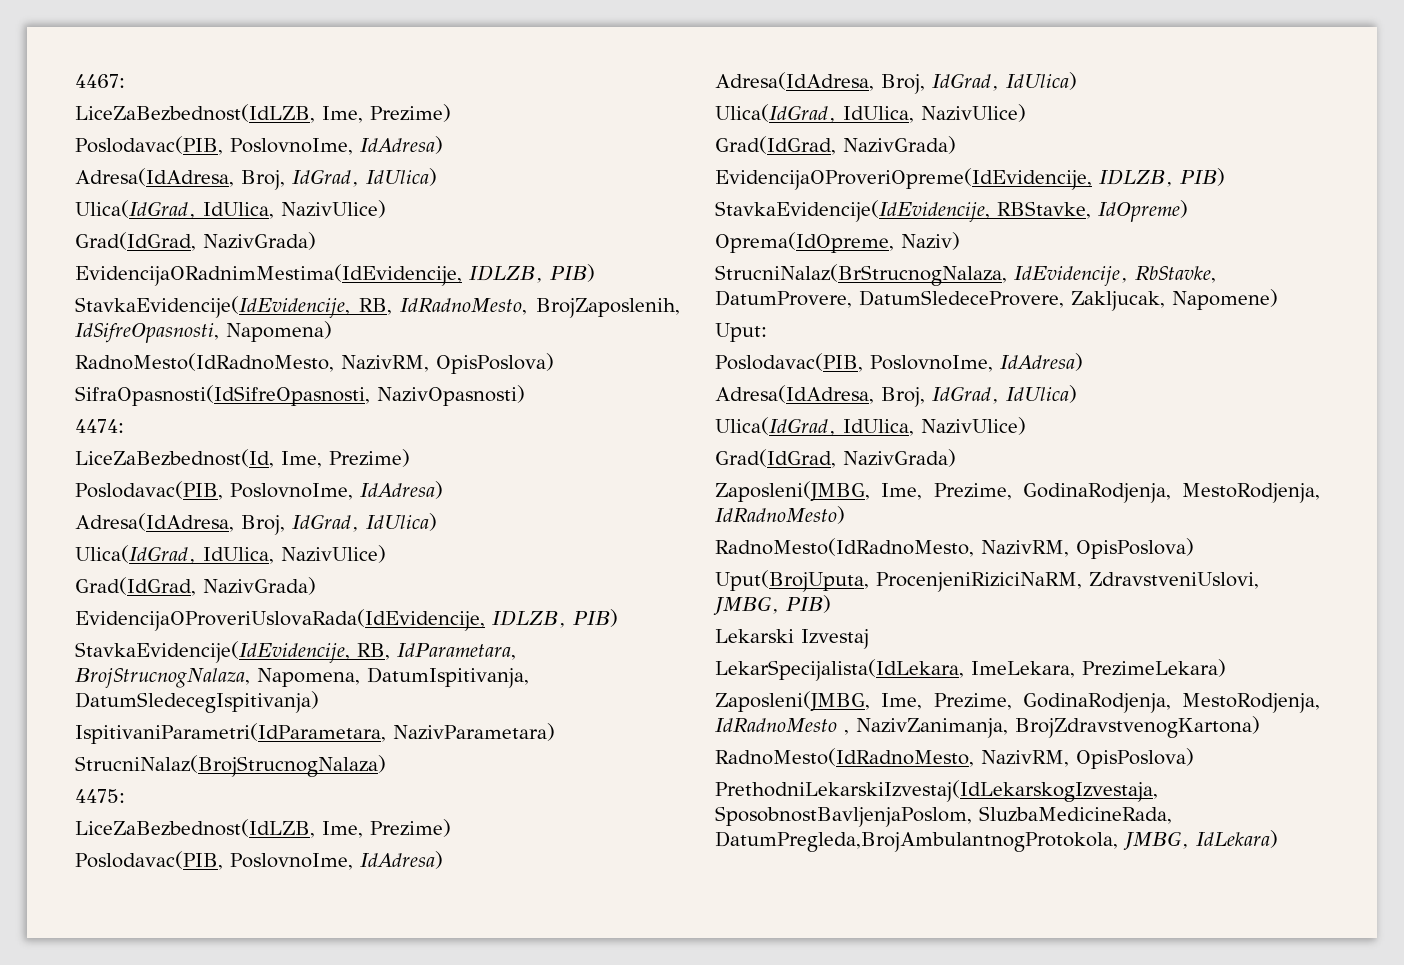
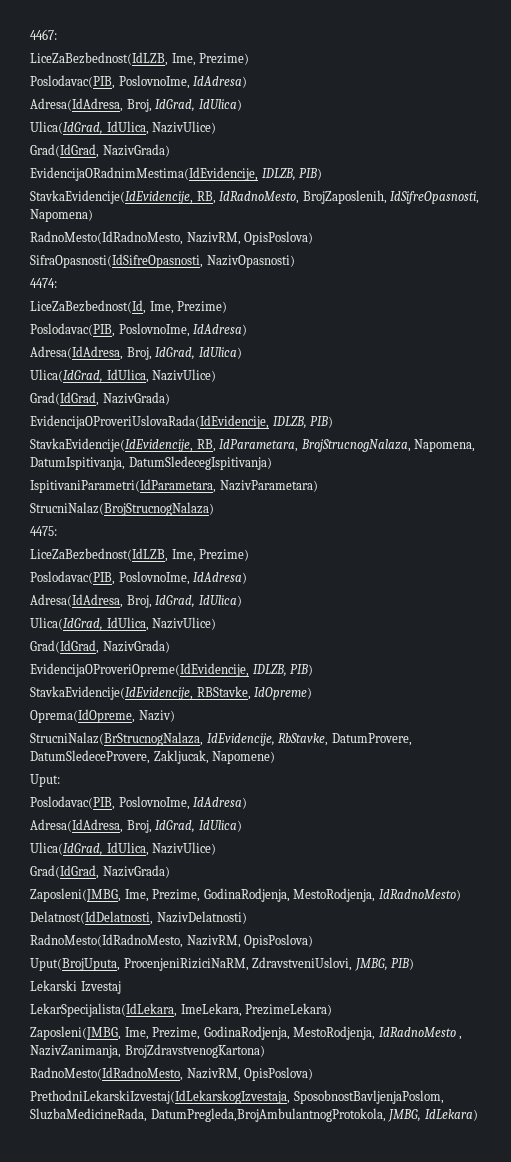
+ Delatnost(IdDelatnosti, NazivDelatnosti)

